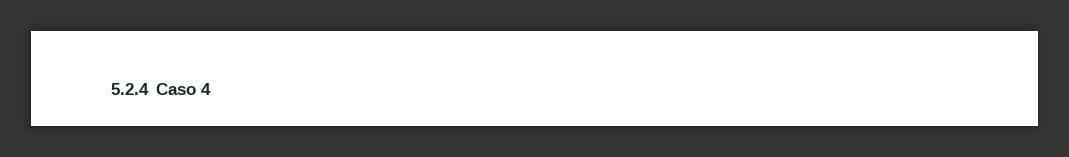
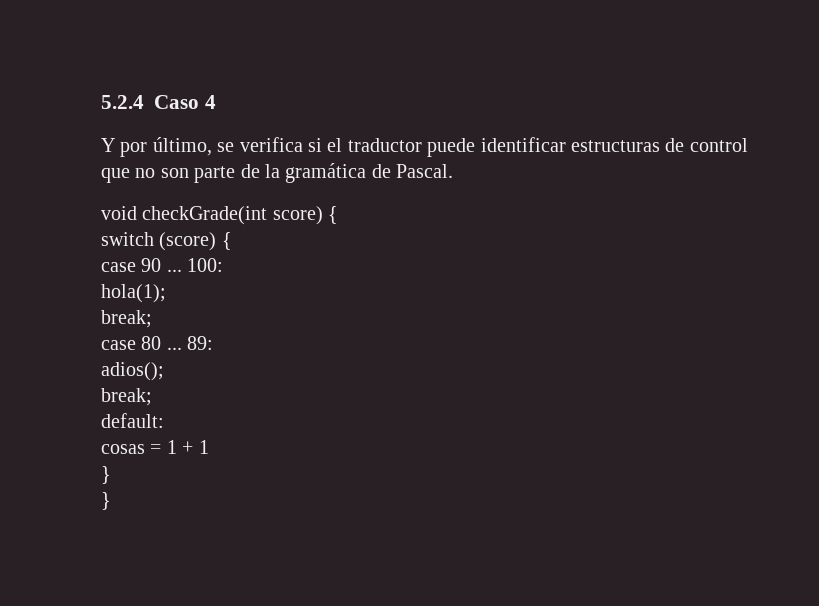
+ Y por último, se verifica si el traductor puede identificar estructuras de control que no son parte de la gramática de Pascal.
+ void checkGrade(int score) {
+ switch (score) {
+ case 90 ... 100:
+ hola(1);
+ break;
+ case 80 ... 89:
+ adios();
+ break;
+ default:
+ cosas = 1 + 1
+ }
+ }

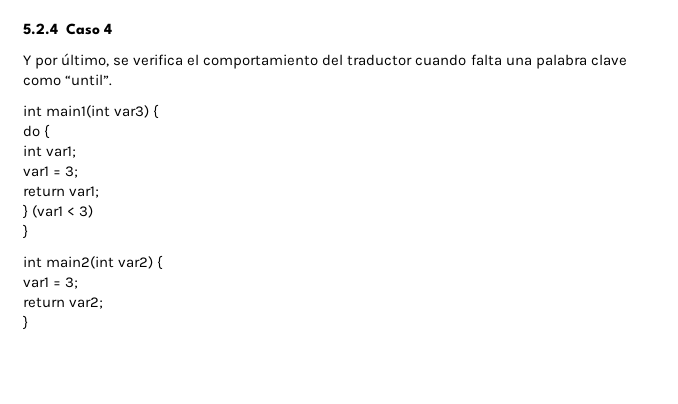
- Y por último, se verifica si el traductor puede identificar estructuras de control que no son parte de la gramática de Pascal.
- void checkGrade(int score) {
- switch (score) {
- case 90 ... 100:
- hola(1);
- break;
- case 80 ... 89:
- adios();
- break;
- default:
- cosas = 1 + 1
+ Y por último, se verifica el comportamiento del traductor cuando falta una palabra clave como “until”.
+ int main1(int var3) {
+ do {
+ int var1;
+ var1 = 3;
+ return var1;
+ } (var1 < 3)
  }
+ int main2(int var2) {
+ var1 = 3;
+ return var2;

